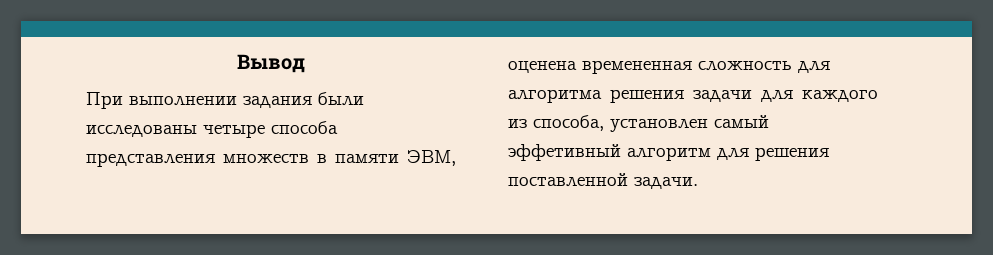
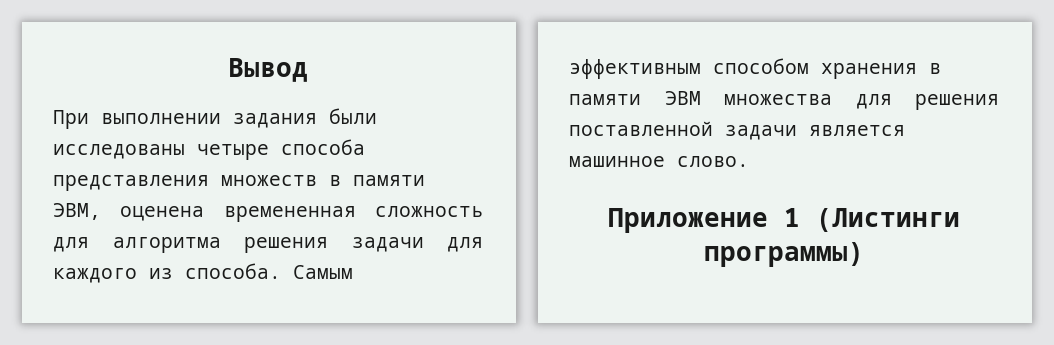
- При выполнении задания были исследованы четыре способа представления множеств в памяти ЭВМ, оценена времененная сложность для алгоритма решения задачи для каждого из способа, установлен самый эффетивный алгоритм для решения поставленной задачи.
+ При выполнении задания были исследованы четыре способа представления множеств в памяти ЭВМ, оценена времененная сложность для алгоритма решения задачи для каждого из способа. Самым эффективным способом хранения в памяти ЭВМ множества для решения поставленной задачи является машинное слово.
+ Приложение 1 (Листинги программы)

